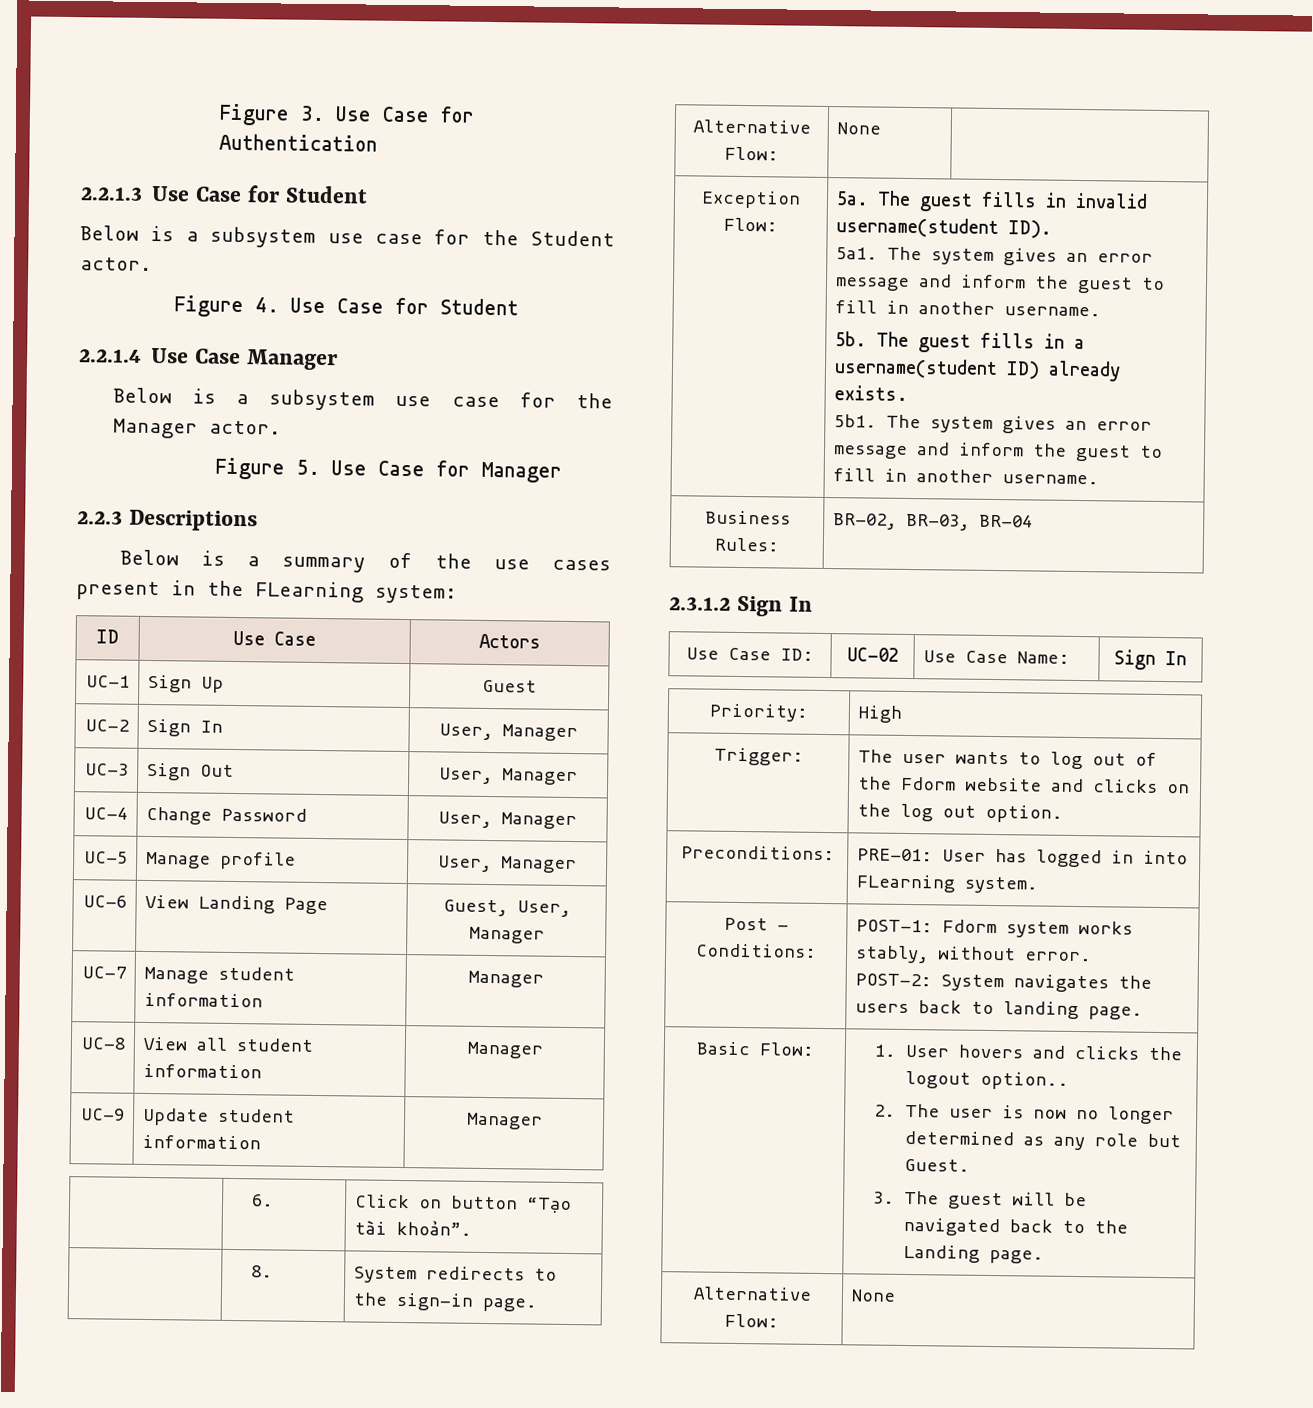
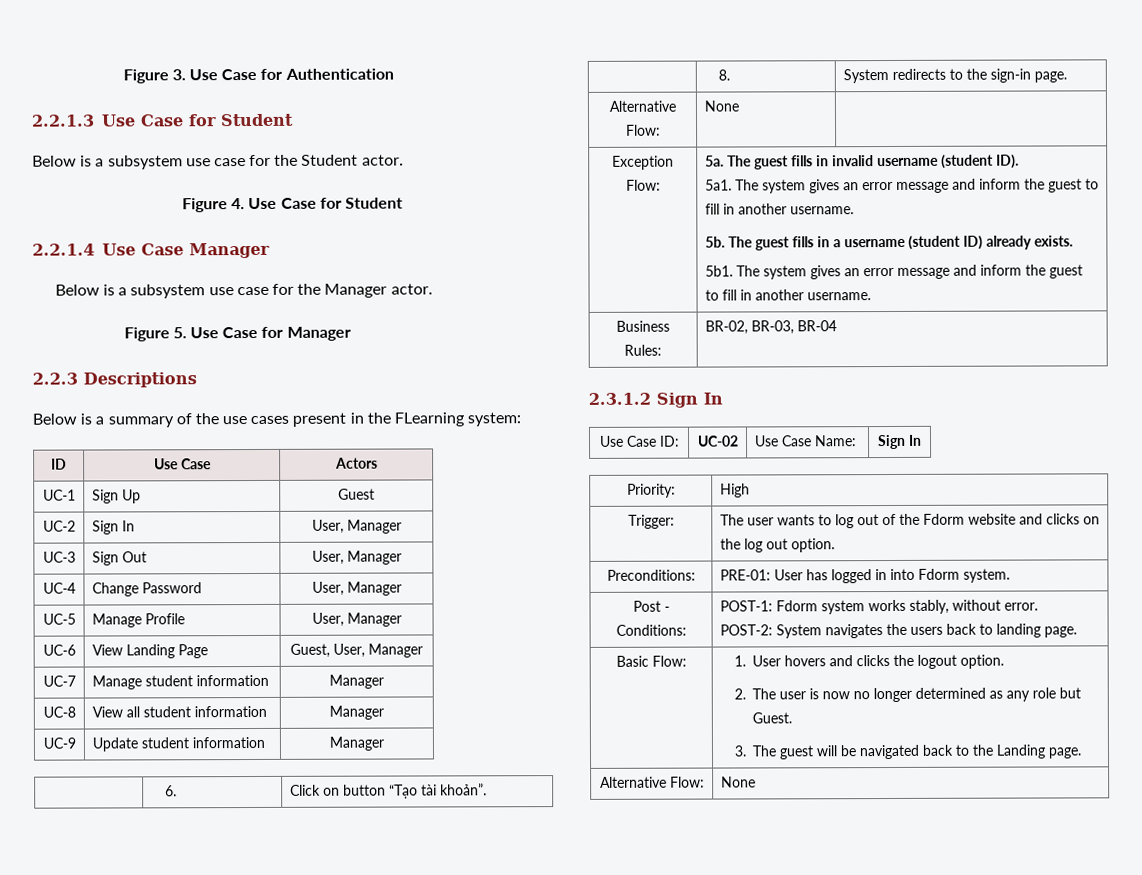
- UC-5 | Manage profile | User, Manager
+ UC-5 | Manage Profile | User, Manager
- The guest fills in invalid username(student ID).
+ The guest fills in invalid username (student ID).
- The guest fills in a username(student ID) already exists.
+ The guest fills in a username (student ID) already exists.
- Preconditions: | PRE-01: User has logged in into FLearning system.
+ Preconditions: | PRE-01: User has logged in into Fdorm system.
- Basic Flow: | 1. User hovers and clicks the logout option..
+ Basic Flow: | 1. User hovers and clicks the logout option.

